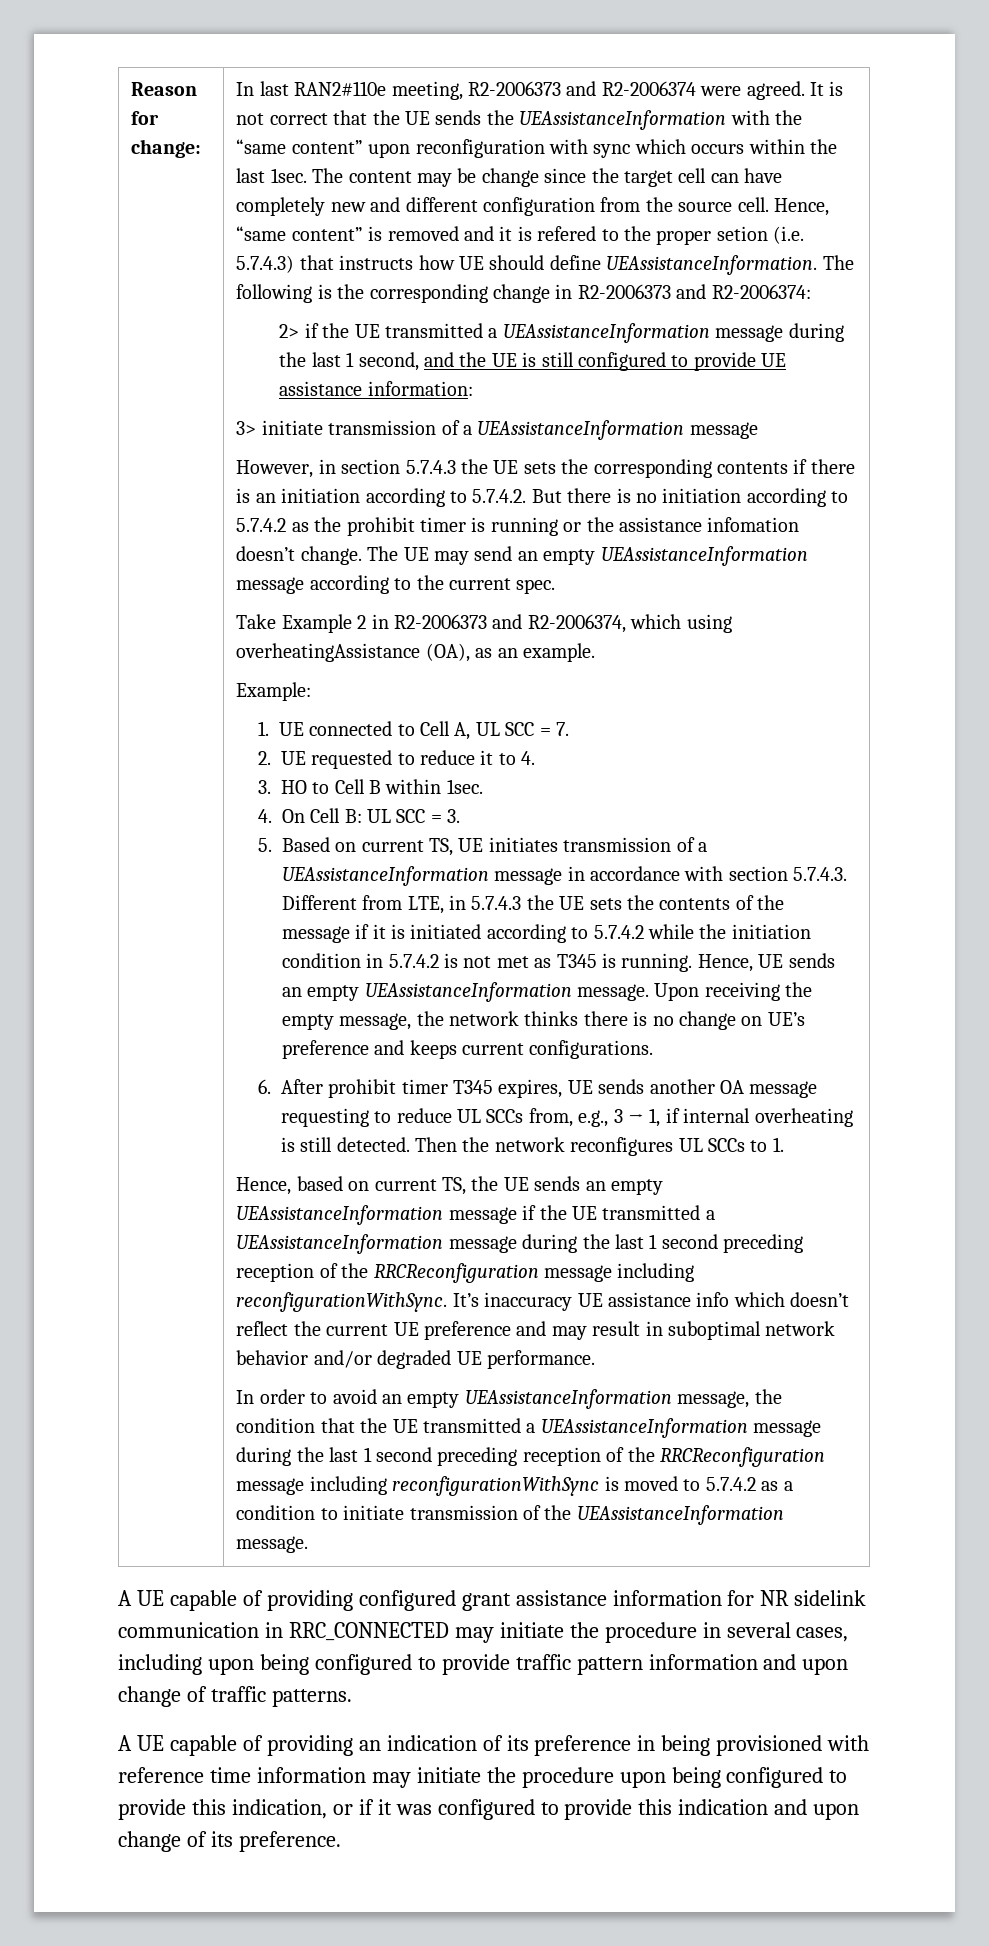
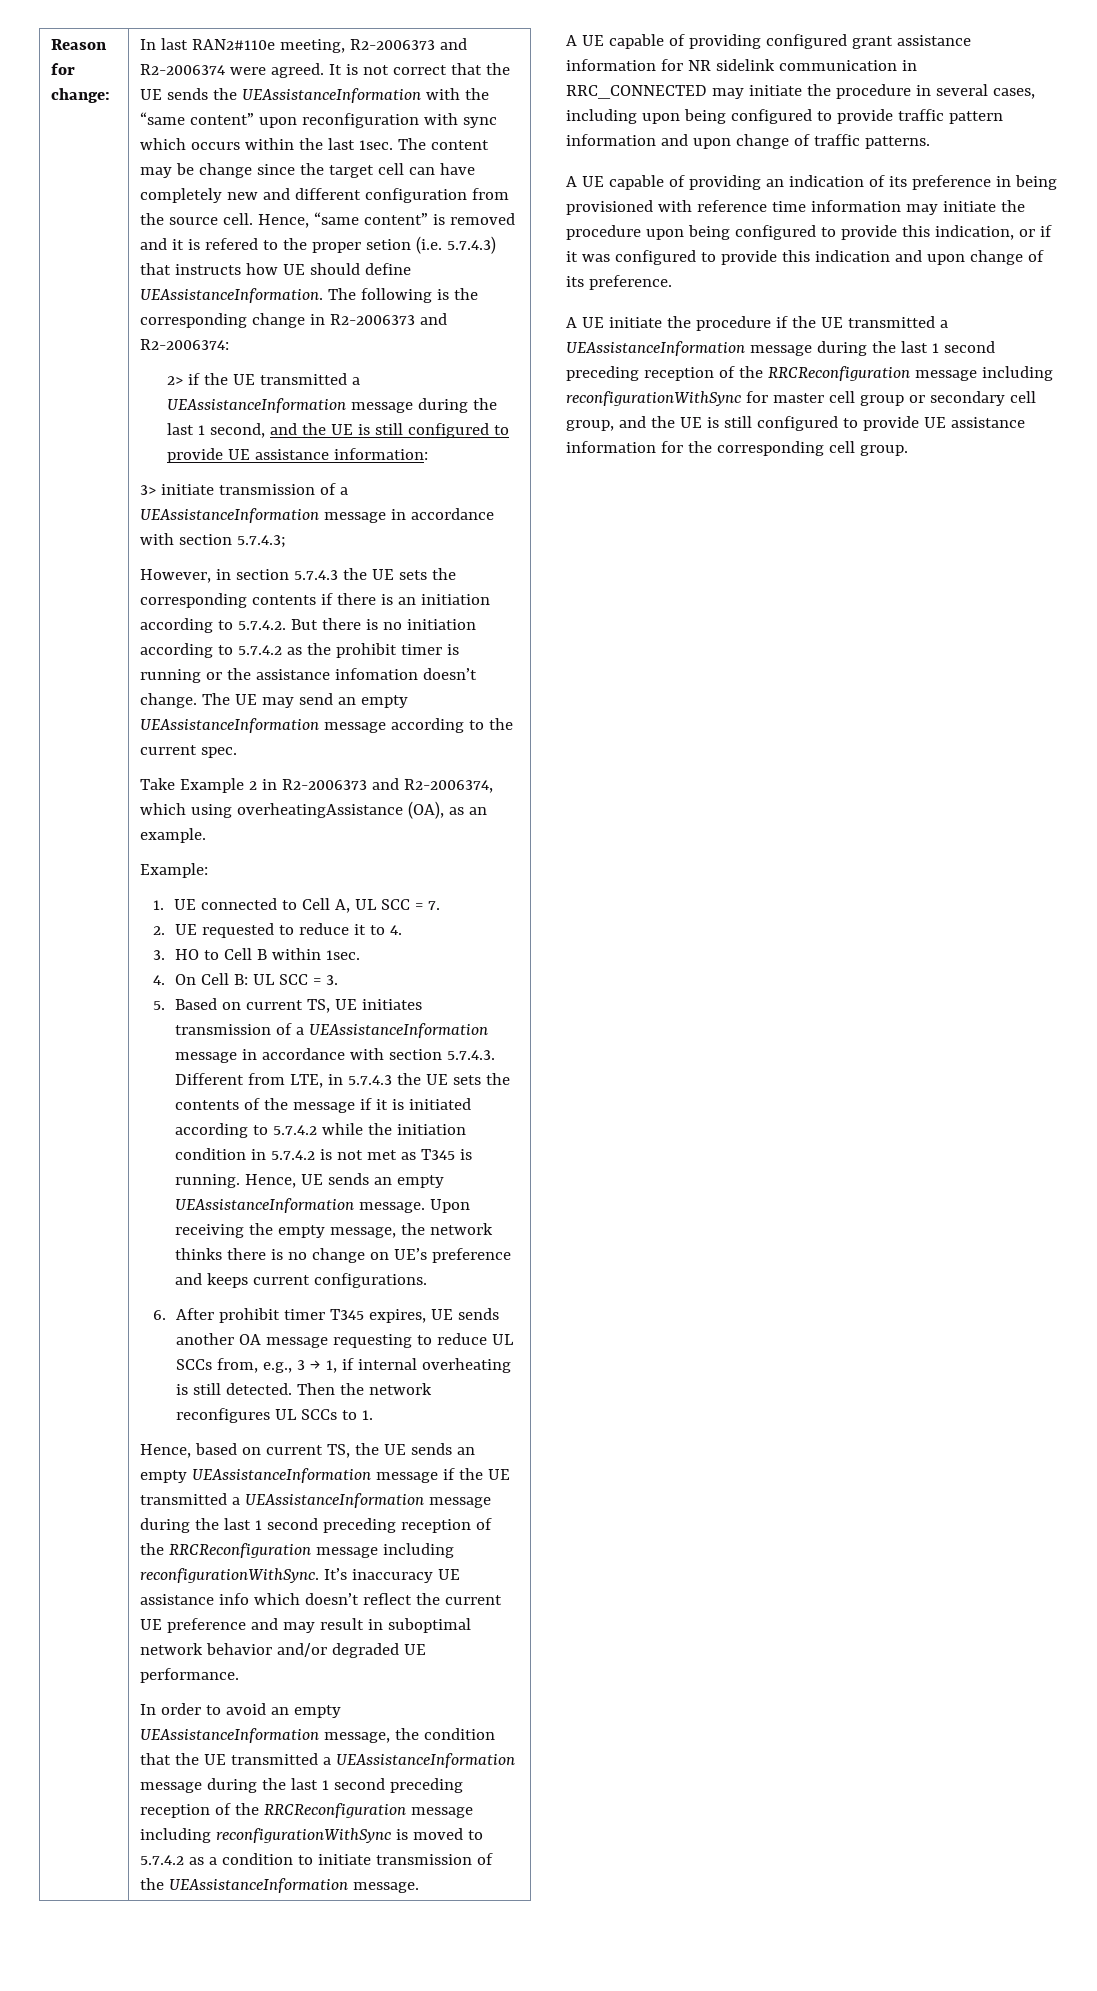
- 3> initiate transmission of a UEAssistanceInformation message
+ 3> initiate transmission of a UEAssistanceInformation message in accordance with section 5.7.4.3;
+ A UE initiate the procedure if the UE transmitted a UEAssistanceInformation message during the last 1 second preceding reception of the RRCReconfiguration message including reconfigurationWithSync for master cell group or secondary cell group, and the UE is still configured to provide UE assistance information for the corresponding cell group.

